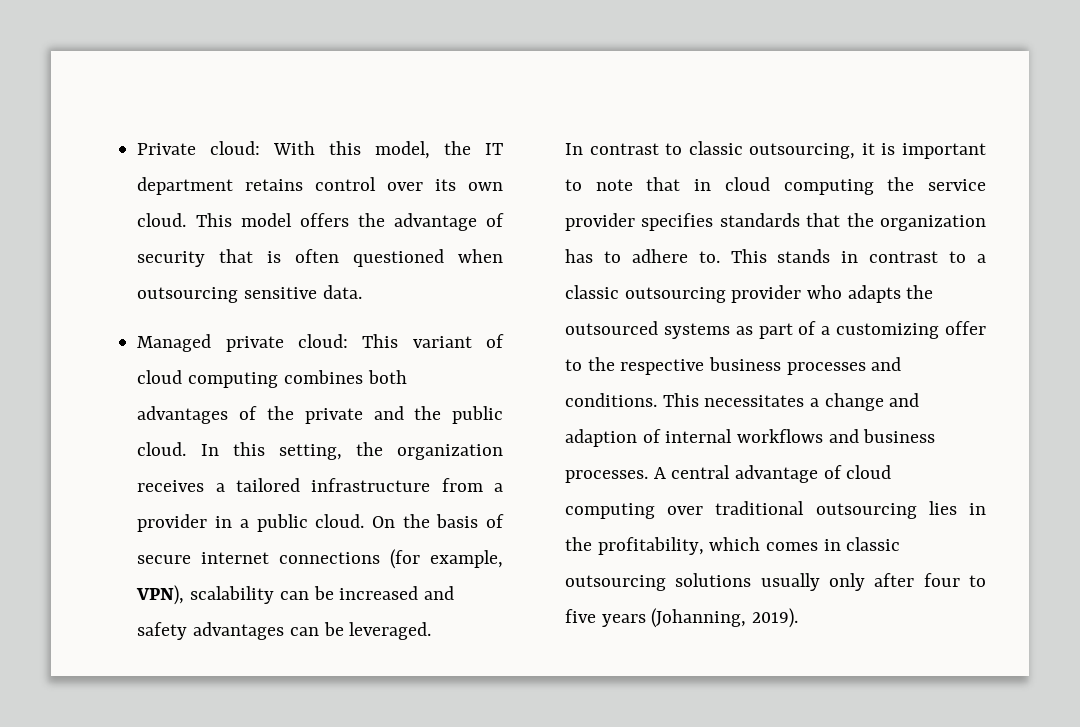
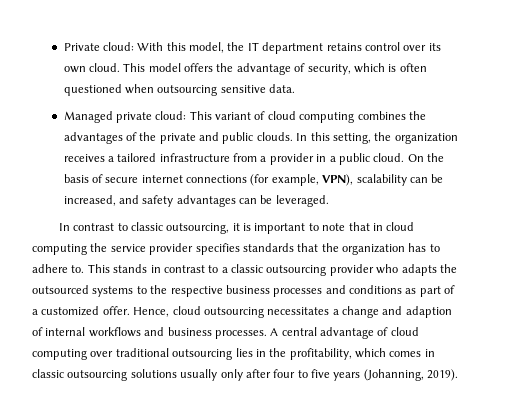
- This model offers the advantage of security that is often questioned when outsourcing sensitive data.
+ This model offers the advantage of security, which is often questioned when outsourcing sensitive data.
- Managed private cloud: This variant of cloud computing combines both advantages of the private and the public cloud.
+ Managed private cloud: This variant of cloud computing combines the advantages of the private and public clouds.
- On the basis of secure internet connections (for example, VPN), scalability can be increased and safety advantages can be leveraged.
+ On the basis of secure internet connections (for example, VPN), scalability can be increased, and safety advantages can be leveraged.
- This stands in contrast to a classic outsourcing provider who adapts the outsourced systems as part of a customizing offer to the respective business processes and conditions. This necessitates a change and adaption of internal workflows and business processes.
+ This stands in contrast to a classic outsourcing provider who adapts the outsourced systems to the respective business processes and conditions as part of a customized offer. Hence, cloud outsourcing necessitates a change and adaption of internal workflows and business processes.

